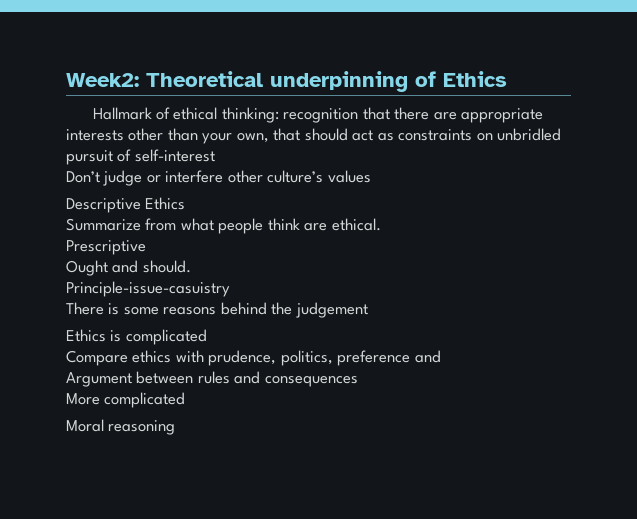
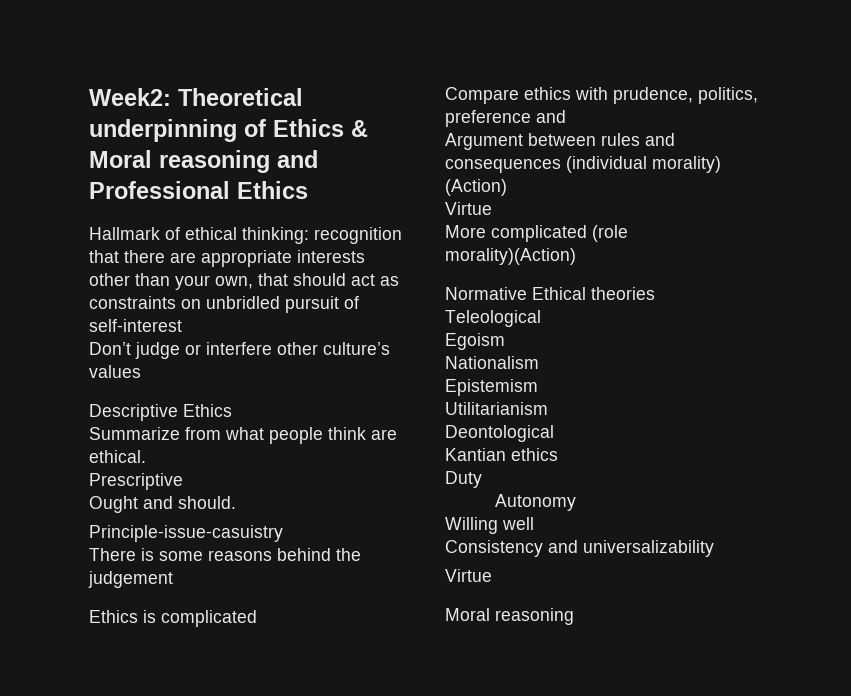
- Week2: Theoretical underpinning of Ethics
+ Week2: Theoretical underpinning of Ethics & Moral reasoning and Professional Ethics
- Argument between rules and consequences
- More complicated
+ Argument between rules and consequences (individual morality) (Action)
+ Virtue
+ More complicated (role morality)(Action)
+ Normative Ethical theories
+ Teleological
+ Egoism
+ Nationalism
+ Epistemism
+ Utilitarianism
+ Deontological
+ Kantian ethics
+ Duty
+ Autonomy
+ Willing well
+ Consistency and universalizability
+ Virtue

